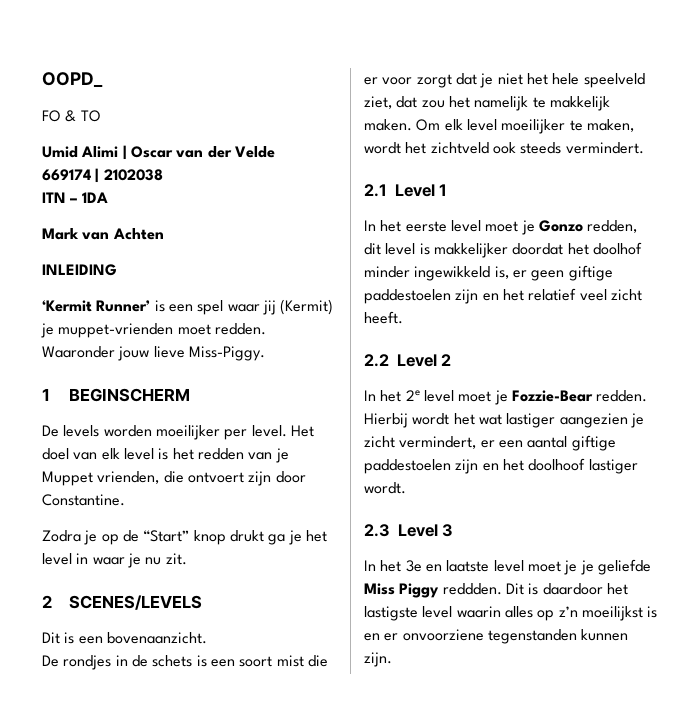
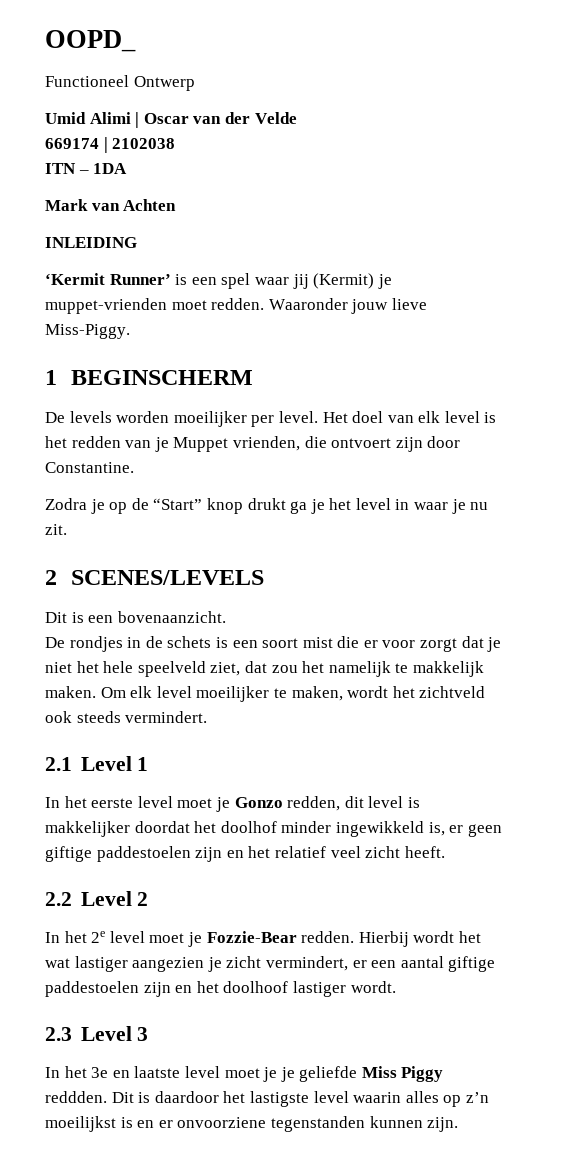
- FO & TO
+ Functioneel Ontwerp

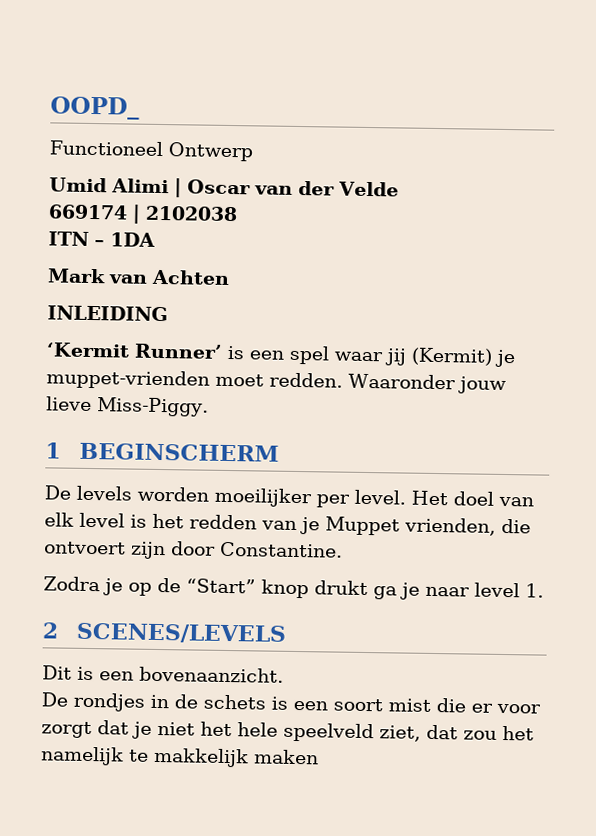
- Zodra je op de “Start” knop drukt ga je het level in waar je nu zit.
+ Zodra je op de “Start” knop drukt ga je naar level 1.
- De rondjes in de schets is een soort mist die er voor zorgt dat je niet het hele speelveld ziet, dat zou het namelijk te makkelijk maken. Om elk level moeilijker te maken, wordt het zichtveld ook steeds vermindert.
- 2.1 Level 1
- In het eerste level moet je Gonzo redden, dit level is makkelijker doordat het doolhof minder ingewikkeld is, er geen giftige paddestoelen zijn en het relatief veel zicht heeft.
- 2.2 Level 2
- In het 2e level moet je Fozzie-Bear redden. Hierbij wordt het wat lastiger aangezien je zicht vermindert, er een aantal giftige paddestoelen zijn en het doolhoof lastiger wordt.
- 2.3 Level 3
- In het 3e en laatste level moet je je geliefde Miss Piggy reddden. Dit is daardoor het lastigste level waarin alles op z’n moeilijkst is en er onvoorziene tegenstanden kunnen zijn.
+ De rondjes in de schets is een soort mist die er voor zorgt dat je niet het hele speelveld ziet, dat zou het namelijk te makkelijk maken

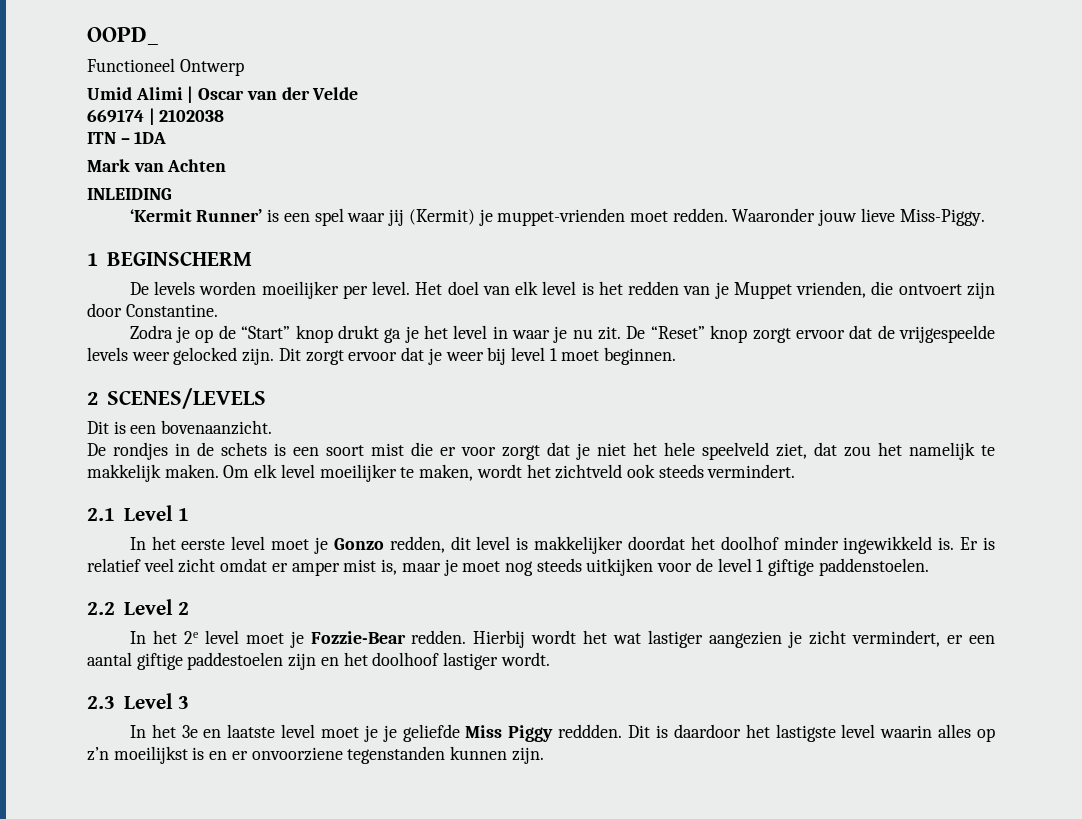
- Zodra je op de “Start” knop drukt ga je naar level 1.
+ Zodra je op de “Start” knop drukt ga je het level in waar je nu zit. De “Reset” knop zorgt ervoor dat de vrijgespeelde levels weer gelocked zijn. Dit zorgt ervoor dat je weer bij level 1 moet beginnen.
- De rondjes in de schets is een soort mist die er voor zorgt dat je niet het hele speelveld ziet, dat zou het namelijk te makkelijk maken
+ De rondjes in de schets is een soort mist die er voor zorgt dat je niet het hele speelveld ziet, dat zou het namelijk te makkelijk maken. Om elk level moeilijker te maken, wordt het zichtveld ook steeds vermindert.
+ 2.1 Level 1
+ In het eerste level moet je Gonzo redden, dit level is makkelijker doordat het doolhof minder ingewikkeld is. Er is relatief veel zicht omdat er amper mist is, maar je moet nog steeds uitkijken voor de level 1 giftige paddenstoelen.
+ 2.2 Level 2
+ In het 2e level moet je Fozzie-Bear redden. Hierbij wordt het wat lastiger aangezien je zicht vermindert, er een aantal giftige paddestoelen zijn en het doolhoof lastiger wordt.
+ 2.3 Level 3
+ In het 3e en laatste level moet je je geliefde Miss Piggy reddden. Dit is daardoor het lastigste level waarin alles op z’n moeilijkst is en er onvoorziene tegenstanden kunnen zijn.

